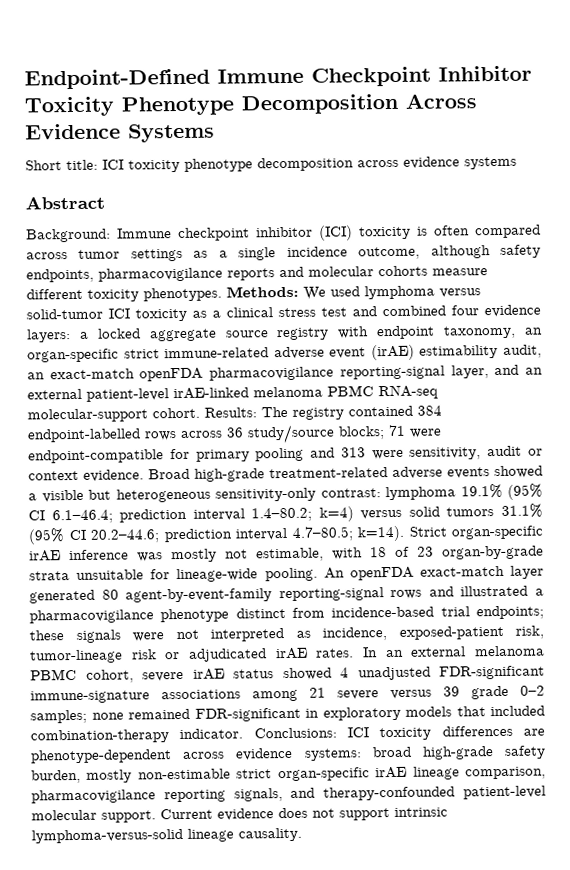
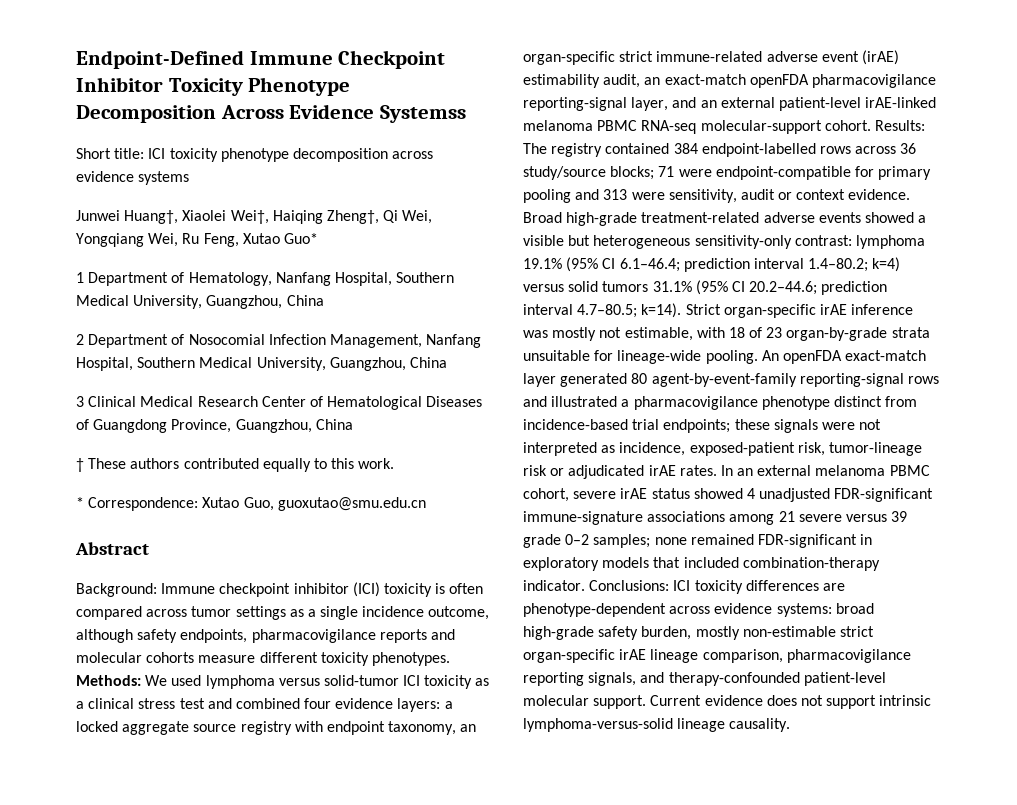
- Endpoint-Defined Immune Checkpoint Inhibitor Toxicity Phenotype Decomposition Across Evidence Systems
+ Endpoint-Defined Immune Checkpoint Inhibitor Toxicity Phenotype Decomposition Across Evidence Systemss
+ Junwei Huang†, Xiaolei Wei†, Haiqing Zheng†, Qi Wei, Yongqiang Wei, Ru Feng, Xutao Guo*
+ 1 Department of Hematology, Nanfang Hospital, Southern Medical University, Guangzhou, China
+ 2 Department of Nosocomial Infection Management, Nanfang Hospital, Southern Medical University, Guangzhou, China
+ 3 Clinical Medical Research Center of Hematological Diseases of Guangdong Province, Guangzhou, China
+ † These authors contributed equally to this work.
+ * Correspondence: Xutao Guo, guoxutao@smu.edu.cn

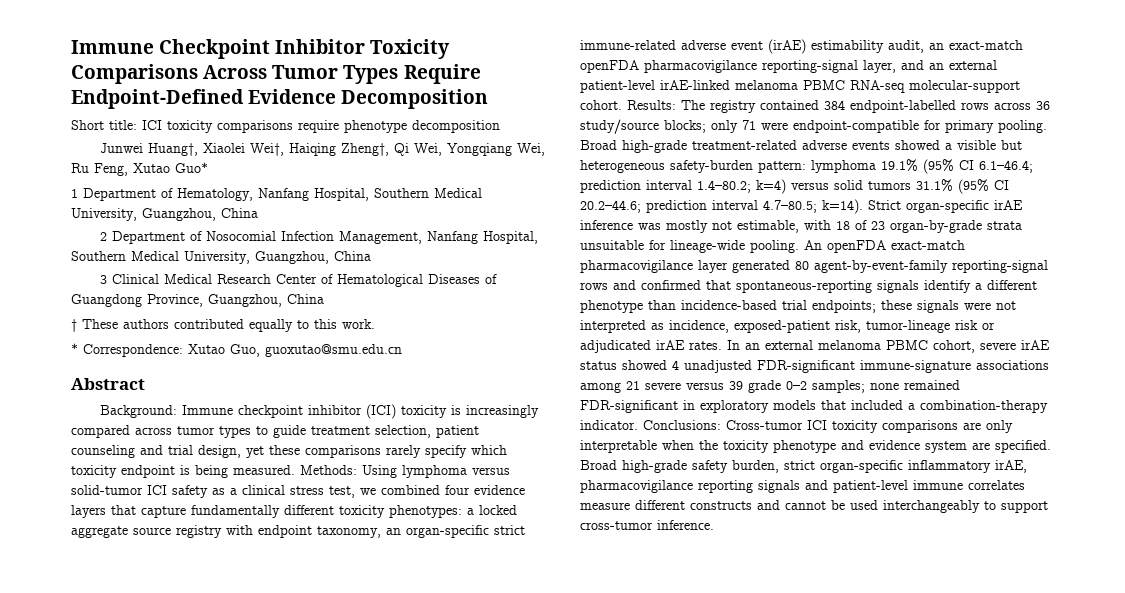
- Endpoint-Defined Immune Checkpoint Inhibitor Toxicity Phenotype Decomposition Across Evidence Systemss
+ Immune Checkpoint Inhibitor Toxicity Comparisons Across Tumor Types Require Endpoint-Defined Evidence Decomposition
- Short title: ICI toxicity phenotype decomposition across evidence systems
+ Short title: ICI toxicity comparisons require phenotype decomposition
- Background: Immune checkpoint inhibitor (ICI) toxicity is often compared across tumor settings as a single incidence outcome, although safety endpoints, pharmacovigilance reports and molecular cohorts measure different toxicity phenotypes. Methods: We used lymphoma versus solid-tumor ICI toxicity as a clinical stress test and combined four evidence layers: a locked aggregate source registry with endpoint taxonomy, an organ-specific strict immune-related adverse event (irAE) estimability audit, an exact-match openFDA pharmacovigilance reporting-signal layer, and an external patient-level irAE-linked melanoma PBMC RNA-seq molecular-support cohort.
+ Background: Immune checkpoint inhibitor (ICI) toxicity is increasingly compared across tumor types to guide treatment selection, patient counseling and trial design, yet these comparisons rarely specify which toxicity endpoint is being measured. Methods: Using lymphoma versus solid-tumor ICI safety as a clinical stress test, we combined four evidence layers that capture fundamentally different toxicity phenotypes: a locked aggregate source registry with endpoint taxonomy, an organ-specific strict immune-related adverse event (irAE) estimability audit, an exact-match openFDA pharmacovigilance reporting-signal layer, and an external patient-level irAE-linked melanoma PBMC RNA-seq molecular-support cohort.
- Results: The registry contained 384 endpoint-labelled rows across 36 study/source blocks; 71 were endpoint-compatible for primary pooling and 313 were sensitivity, audit or context evidence.
+ Results: The registry contained 384 endpoint-labelled rows across 36 study/source blocks; only 71 were endpoint-compatible for primary pooling.
- Broad high-grade treatment-related adverse events showed a visible but heterogeneous sensitivity-only contrast: lymphoma 19.1% (95% CI 6.1–46.4; prediction interval 1.4–80.2; k=4) versus solid tumors 31.1% (95% CI 20.2–44.6; prediction interval 4.7–80.5; k=14).
+ Broad high-grade treatment-related adverse events showed a visible but heterogeneous safety-burden pattern: lymphoma 19.1% (95% CI 6.1–46.4; prediction interval 1.4–80.2; k=4) versus solid tumors 31.1% (95% CI 20.2–44.6; prediction interval 4.7–80.5; k=14).
- An openFDA exact-match layer generated 80 agent-by-event-family reporting-signal rows and illustrated a pharmacovigilance phenotype distinct from incidence-based trial endpoints; these signals were not interpreted as incidence, exposed-patient risk, tumor-lineage risk or adjudicated irAE rates.
+ An openFDA exact-match pharmacovigilance layer generated 80 agent-by-event-family reporting-signal rows and confirmed that spontaneous-reporting signals identify a different phenotype than incidence-based trial endpoints; these signals were not interpreted as incidence, exposed-patient risk, tumor-lineage risk or adjudicated irAE rates.
- In an external melanoma PBMC cohort, severe irAE status showed 4 unadjusted FDR-significant immune-signature associations among 21 severe versus 39 grade 0–2 samples; none remained FDR-significant in exploratory models that included combination-therapy indicator.
+ In an external melanoma PBMC cohort, severe irAE status showed 4 unadjusted FDR-significant immune-signature associations among 21 severe versus 39 grade 0–2 samples; none remained FDR-significant in exploratory models that included a combination-therapy indicator.
- Conclusions: ICI toxicity differences are phenotype-dependent across evidence systems: broad high-grade safety burden, mostly non-estimable strict organ-specific irAE lineage comparison, pharmacovigilance reporting signals, and therapy-confounded patient-level molecular support. Current evidence does not support intrinsic lymphoma-versus-solid lineage causality.
+ Conclusions: Cross-tumor ICI toxicity comparisons are only interpretable when the toxicity phenotype and evidence system are specified. Broad high-grade safety burden, strict organ-specific inflammatory irAE, pharmacovigilance reporting signals and patient-level immune correlates measure different constructs and cannot be used interchangeably to support cross-tumor inference.

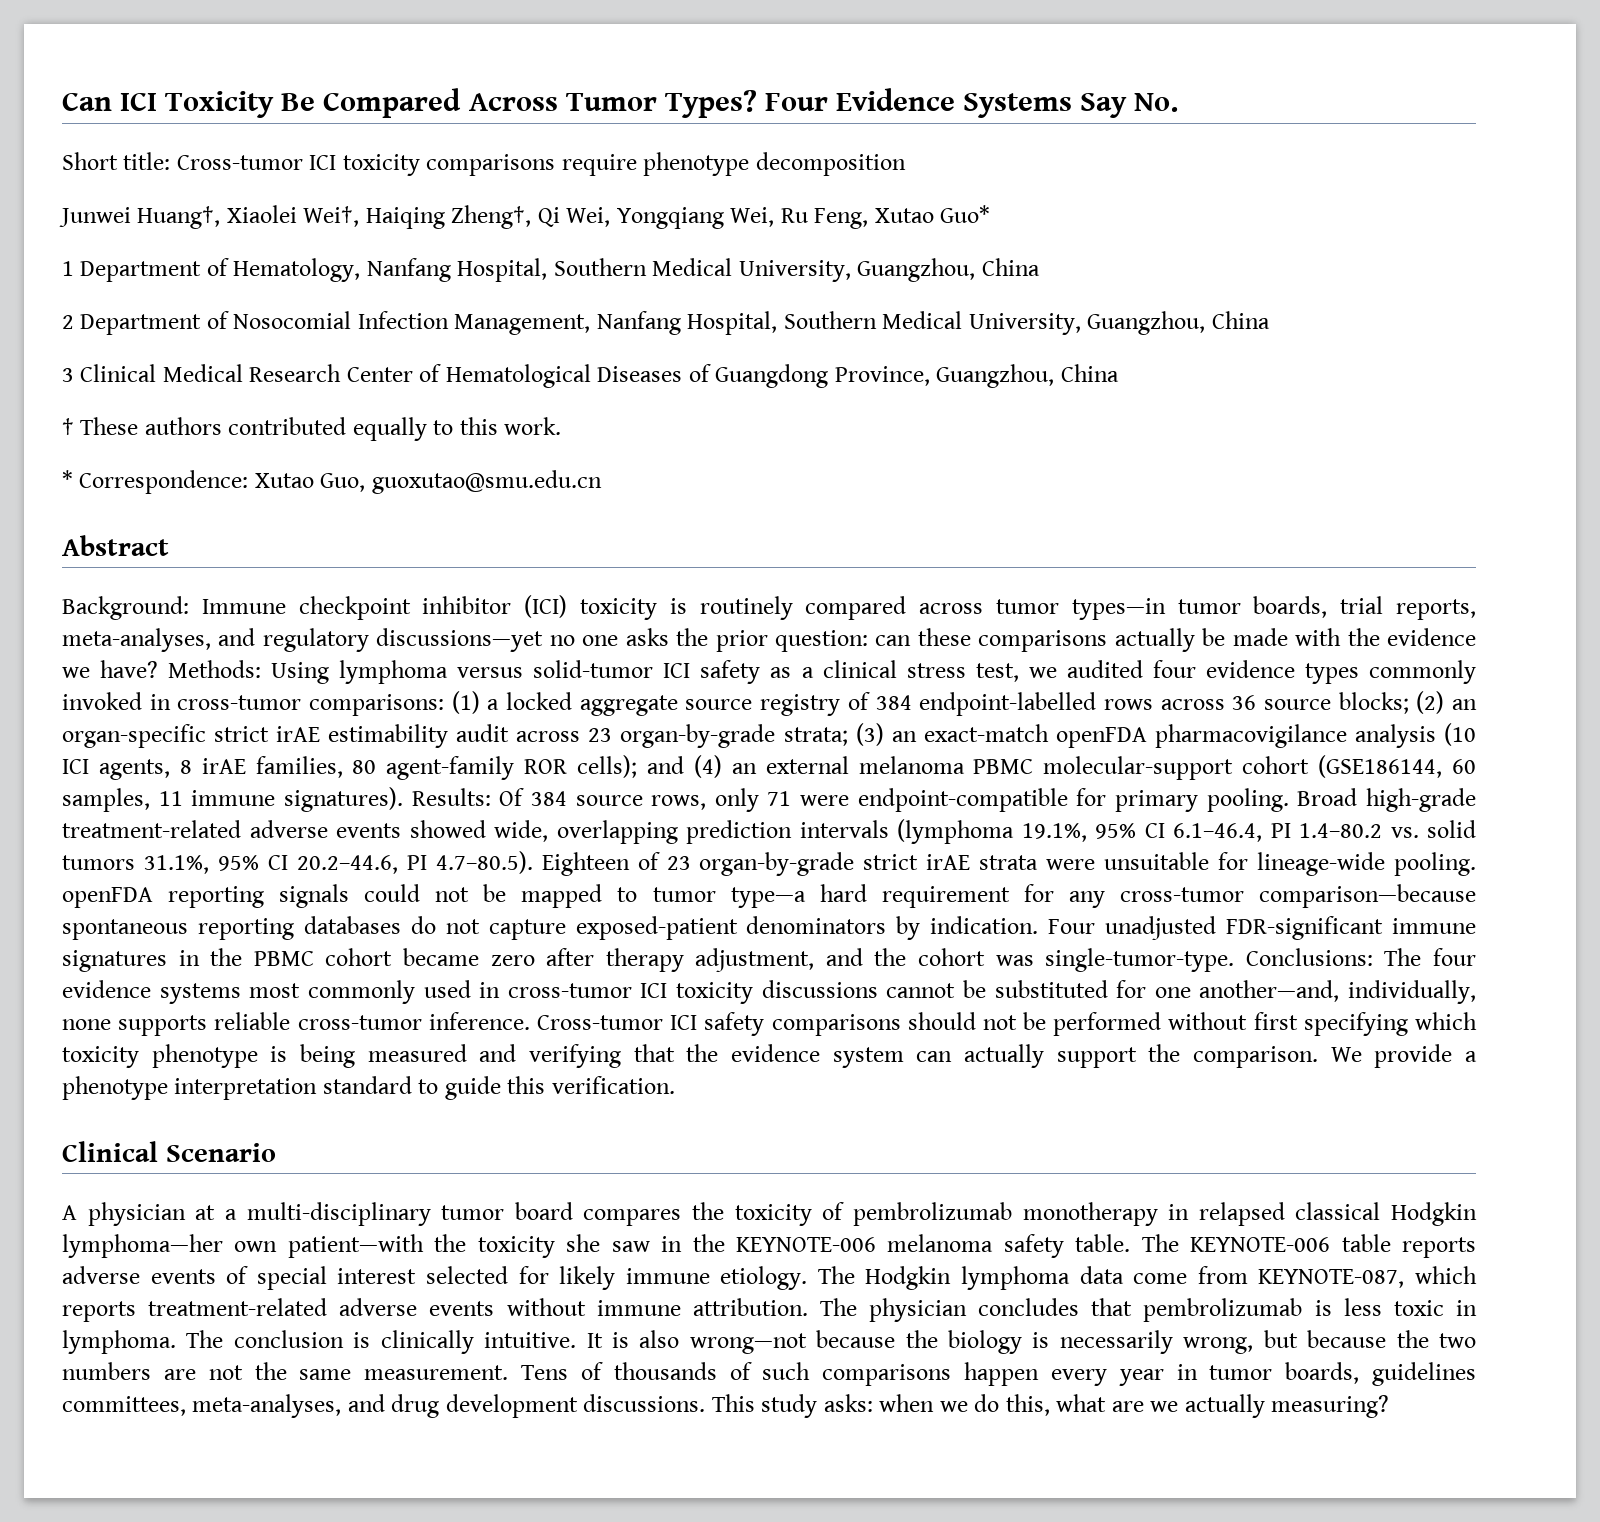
- Immune Checkpoint Inhibitor Toxicity Comparisons Across Tumor Types Require Endpoint-Defined Evidence Decomposition
+ Can ICI Toxicity Be Compared Across Tumor Types? Four Evidence Systems Say No.
- Short title: ICI toxicity comparisons require phenotype decomposition
+ Short title: Cross-tumor ICI toxicity comparisons require phenotype decomposition
- Background: Immune checkpoint inhibitor (ICI) toxicity is increasingly compared across tumor types to guide treatment selection, patient counseling and trial design, yet these comparisons rarely specify which toxicity endpoint is being measured.
+ Background: Immune checkpoint inhibitor (ICI) toxicity is routinely compared across tumor types—in tumor boards, trial reports, meta-analyses, and regulatory discussions—yet no one asks the prior question: can these comparisons actually be made with the evidence we have?
- Methods: Using lymphoma versus solid-tumor ICI safety as a clinical stress test, we combined four evidence layers that capture fundamentally different toxicity phenotypes: a locked aggregate source registry with endpoint taxonomy, an organ-specific strict immune-related adverse event (irAE) estimability audit, an exact-match openFDA pharmacovigilance reporting-signal layer, and an external patient-level irAE-linked melanoma PBMC RNA-seq molecular-support cohort. Results: The registry contained 384 endpoint-labelled rows across 36 study/source blocks; only 71 were endpoint-compatible for primary pooling.
+ Methods: Using lymphoma versus solid-tumor ICI safety as a clinical stress test, we audited four evidence types commonly invoked in cross-tumor comparisons: (1) a locked aggregate source registry of 384 endpoint-labelled rows across 36 source blocks; (2) an organ-specific strict irAE estimability audit across 23 organ-by-grade strata; (3) an exact-match openFDA pharmacovigilance analysis (10 ICI agents, 8 irAE families, 80 agent-family ROR cells); and (4) an external melanoma PBMC molecular-support cohort (GSE186144, 60 samples, 11 immune signatures). Results: Of 384 source rows, only 71 were endpoint-compatible for primary pooling.
- Broad high-grade treatment-related adverse events showed a visible but heterogeneous safety-burden pattern: lymphoma 19.1% (95% CI 6.1–46.4; prediction interval 1.4–80.2; k=4) versus solid tumors 31.1% (95% CI 20.2–44.6; prediction interval 4.7–80.5; k=14). Strict organ-specific irAE inference was mostly not estimable, with 18 of 23 organ-by-grade strata unsuitable for lineage-wide pooling. An openFDA exact-match pharmacovigilance layer generated 80 agent-by-event-family reporting-signal rows and confirmed that spontaneous-reporting signals identify a different phenotype than incidence-based trial endpoints; these signals were not interpreted as incidence, exposed-patient risk, tumor-lineage risk or adjudicated irAE rates. In an external melanoma PBMC cohort, severe irAE status showed 4 unadjusted FDR-significant immune-signature associations among 21 severe versus 39 grade 0–2 samples; none remained FDR-significant in exploratory models that included a combination-therapy indicator. Conclusions: Cross-tumor ICI toxicity comparisons are only interpretable when the toxicity phenotype and evidence system are specified. Broad high-grade safety burden, strict organ-specific inflammatory irAE, pharmacovigilance reporting signals and patient-level immune correlates measure different constructs and cannot be used interchangeably to support cross-tumor inference.
+ Broad high-grade treatment-related adverse events showed wide, overlapping prediction intervals (lymphoma 19.1%, 95% CI 6.1–46.4, PI 1.4–80.2 vs. solid tumors 31.1%, 95% CI 20.2–44.6, PI 4.7–80.5). Eighteen of 23 organ-by-grade strict irAE strata were unsuitable for lineage-wide pooling. openFDA reporting signals could not be mapped to tumor type—a hard requirement for any cross-tumor comparison—because spontaneous reporting databases do not capture exposed-patient denominators by indication. Four unadjusted FDR-significant immune signatures in the PBMC cohort became zero after therapy adjustment, and the cohort was single-tumor-type. Conclusions: The four evidence systems most commonly used in cross-tumor ICI toxicity discussions cannot be substituted for one another—and, individually, none supports reliable cross-tumor inference. Cross-tumor ICI safety comparisons should not be performed without first specifying which toxicity phenotype is being measured and verifying that the evidence system can actually support the comparison. We provide a phenotype interpretation standard to guide this verification.
+ Clinical Scenario
+ A physician at a multi-disciplinary tumor board compares the toxicity of pembrolizumab monotherapy in relapsed classical Hodgkin lymphoma—her own patient—with the toxicity she saw in the KEYNOTE-006 melanoma safety table. The KEYNOTE-006 table reports adverse events of special interest selected for likely immune etiology. The Hodgkin lymphoma data come from KEYNOTE-087, which reports treatment-related adverse events without immune attribution. The physician concludes that pembrolizumab is less toxic in lymphoma. The conclusion is clinically intuitive. It is also wrong—not because the biology is necessarily wrong, but because the two numbers are not the same measurement. Tens of thousands of such comparisons happen every year in tumor boards, guidelines committees, meta-analyses, and drug development discussions. This study asks: when we do this, what are we actually measuring?

